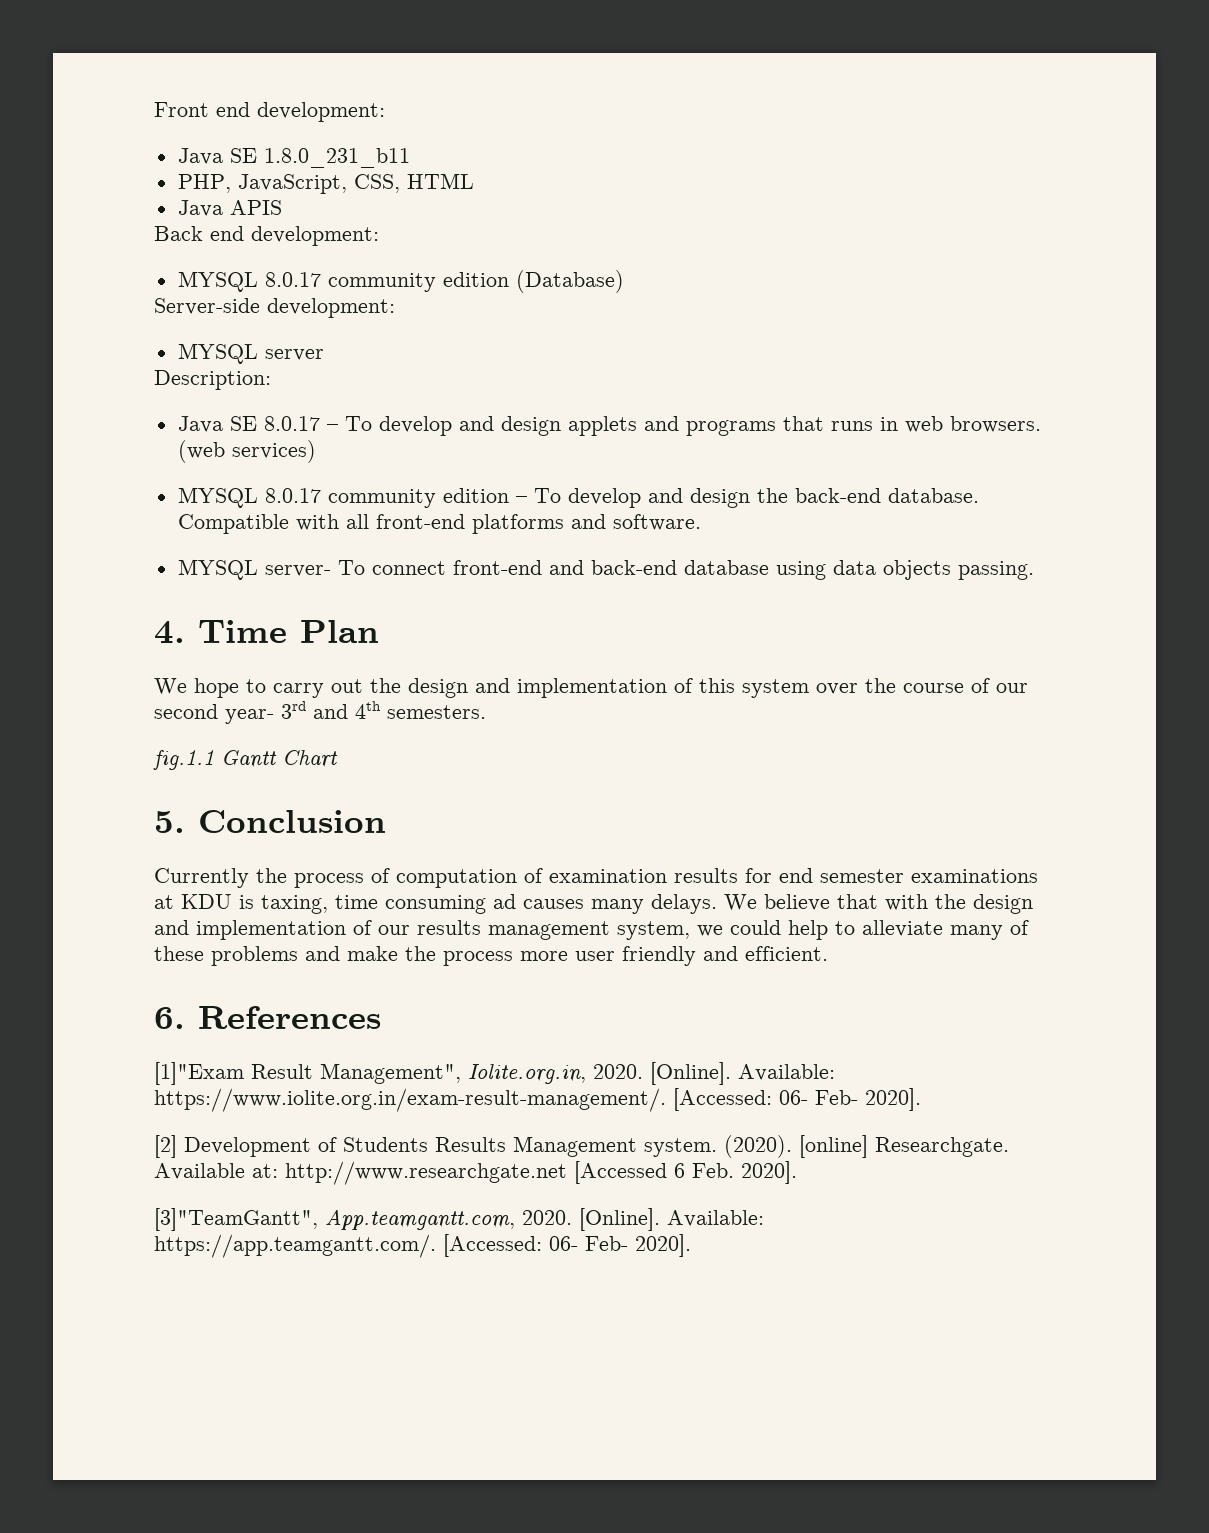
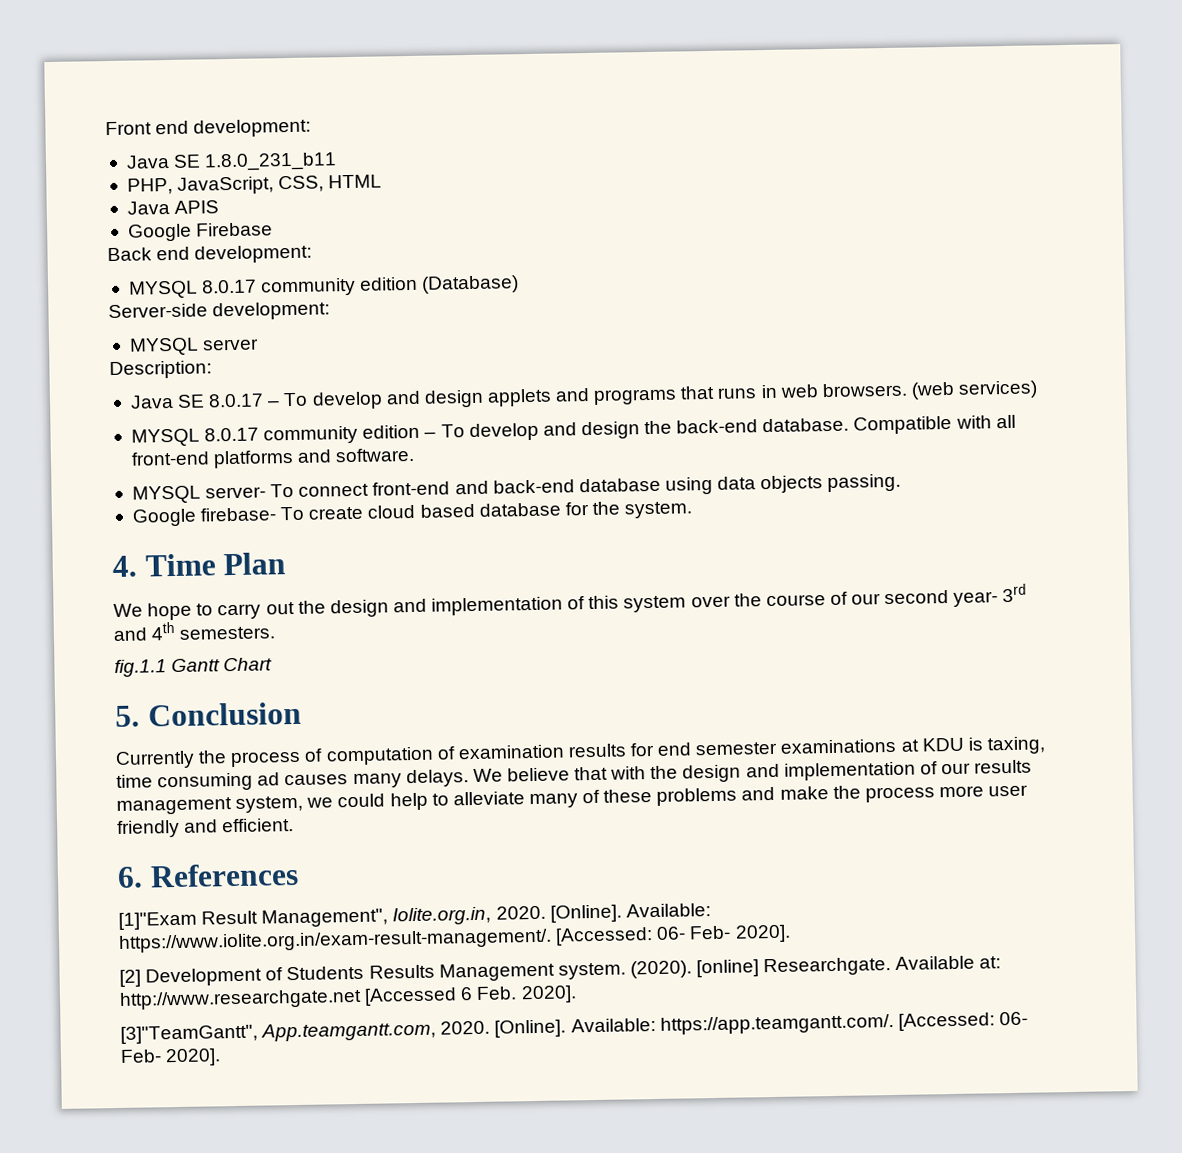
+ Google Firebase
+ Google firebase- To create cloud based database for the system.

